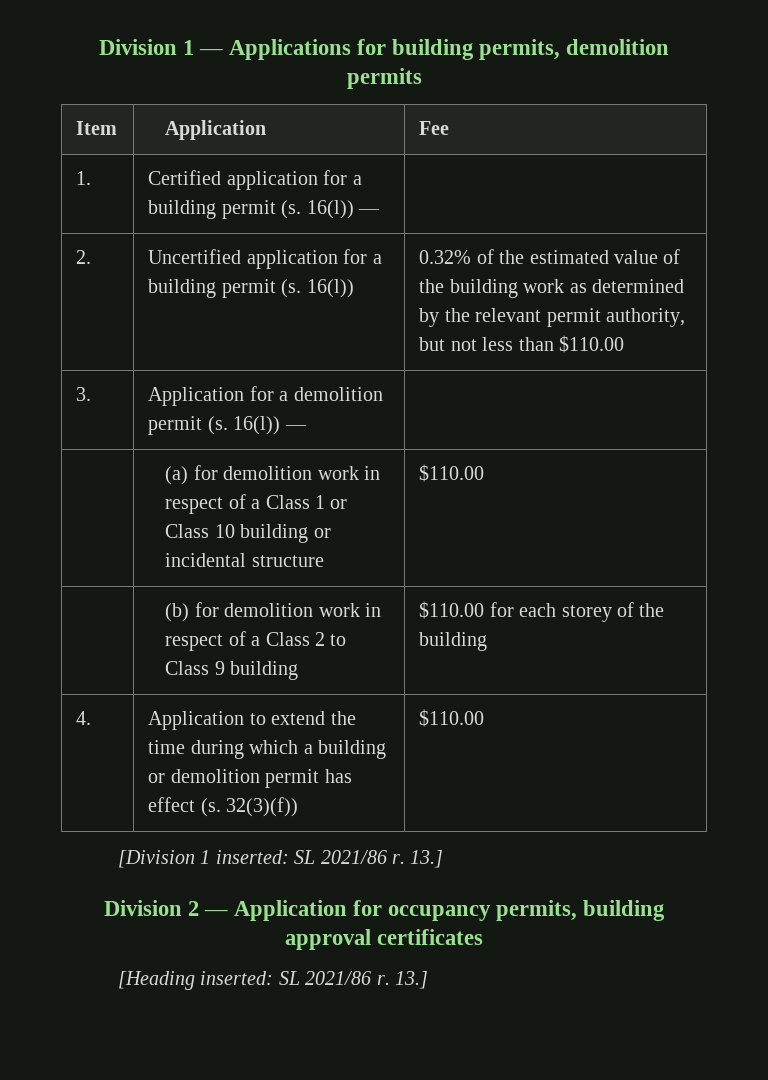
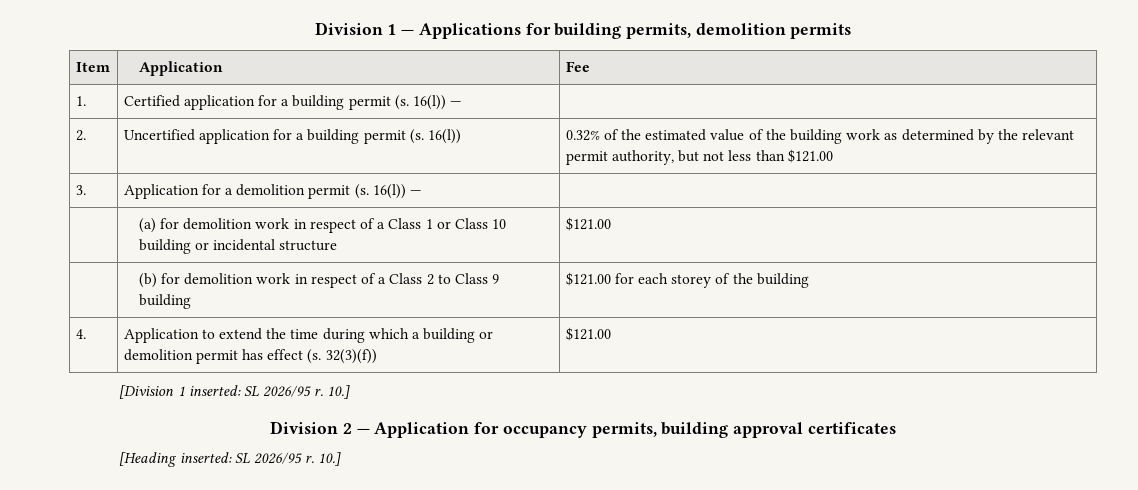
- 2. | Uncertified application for a building permit (s. 16(l)) | 0.32% of the estimated value of the building work as determined by the relevant permit authority, but not less than $110.00
+ 2. | Uncertified application for a building permit (s. 16(l)) | 0.32% of the estimated value of the building work as determined by the relevant permit authority, but not less than $121.00
- | (a) for demolition work in respect of a Class 1 or Class 10 building or incidental structure | $110.00
+ | (a) for demolition work in respect of a Class 1 or Class 10 building or incidental structure | $121.00
- | (b) for demolition work in respect of a Class 2 to Class 9 building | $110.00 for each storey of the building
+ | (b) for demolition work in respect of a Class 2 to Class 9 building | $121.00 for each storey of the building
- 4. | Application to extend the time during which a building or demolition permit has effect (s. 32(3)(f)) | $110.00
+ 4. | Application to extend the time during which a building or demolition permit has effect (s. 32(3)(f)) | $121.00
- [Division 1 inserted: SL 2021/86 r. 13.]
+ [Division 1 inserted: SL 2026/95 r. 10.]
- [Heading inserted: SL 2021/86 r. 13.]
+ [Heading inserted: SL 2026/95 r. 10.]

